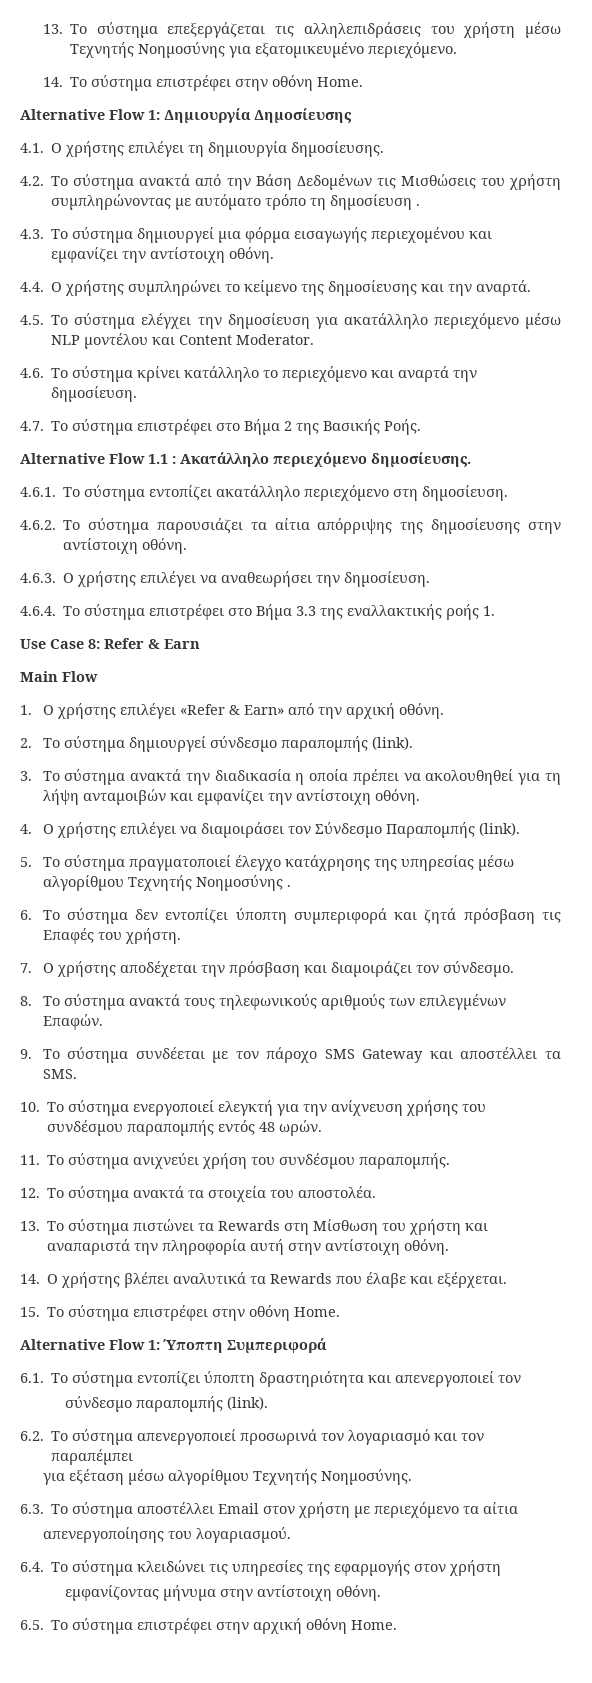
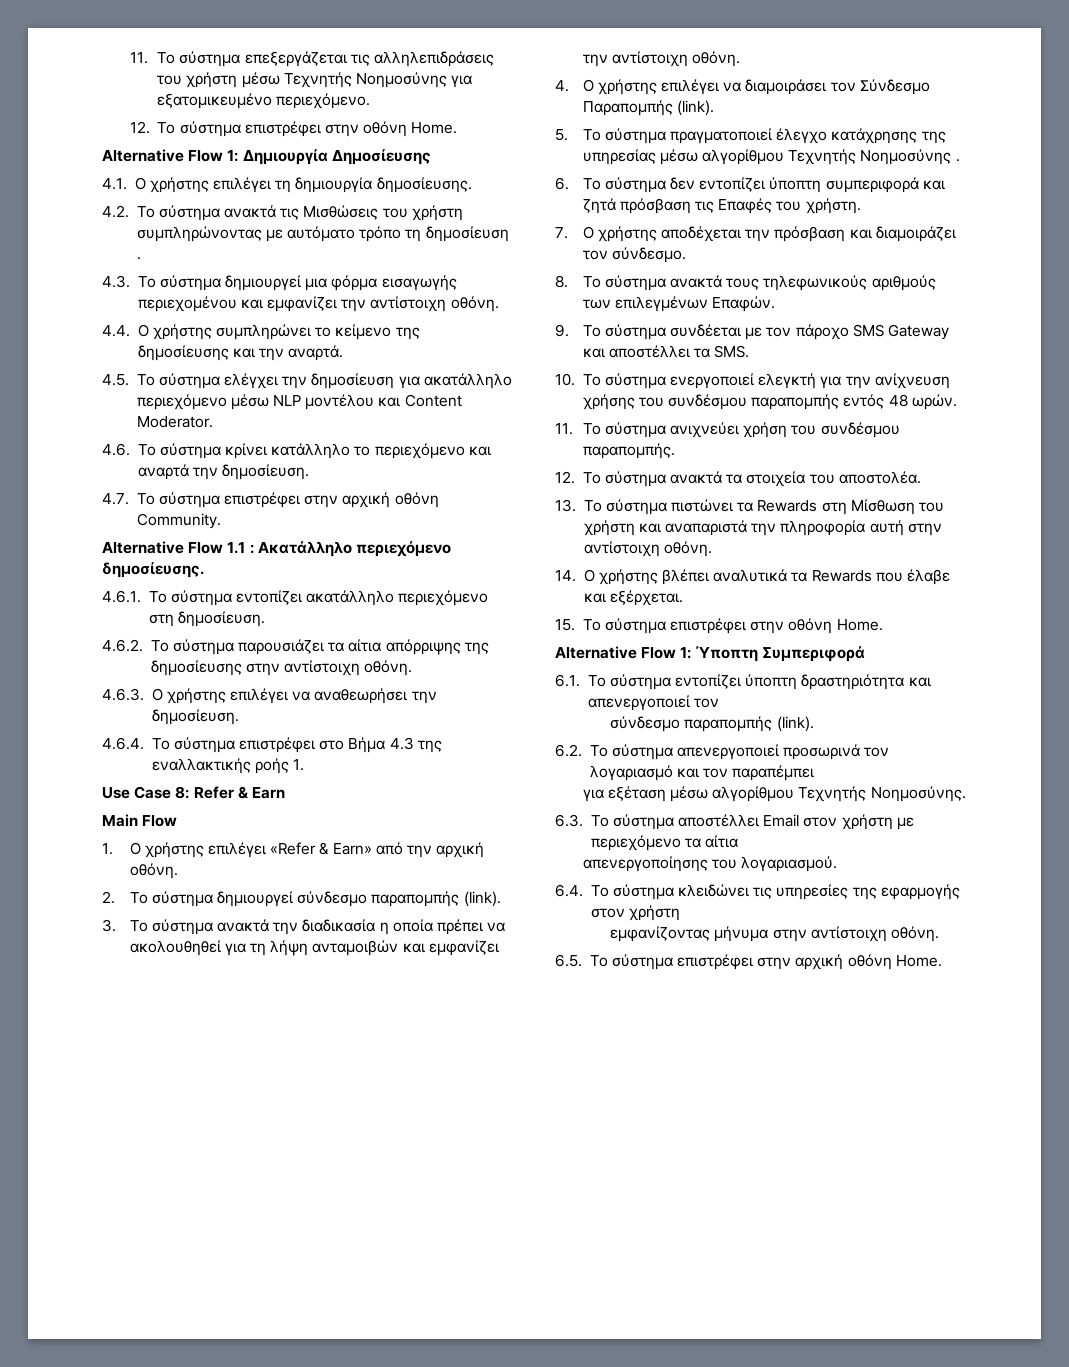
- 13. To σύστημα επεξεργάζεται τις αλληλεπιδράσεις του χρήστη μέσω Τεχνητής Νοημοσύνης για εξατομικευμένο περιεχόμενο.
+ 11. To σύστημα επεξεργάζεται τις αλληλεπιδράσεις του χρήστη μέσω Τεχνητής Νοημοσύνης για εξατομικευμένο περιεχόμενο.
- 14. Το σύστημα επιστρέφει στην οθόνη Home.
+ 12. Το σύστημα επιστρέφει στην οθόνη Home.
- 4.2. Το σύστημα ανακτά από την Βάση Δεδομένων τις Μισθώσεις του χρήστη συμπληρώνοντας με αυτόματο τρόπο τη δημοσίευση .
+ 4.2. Το σύστημα ανακτά τις Μισθώσεις του χρήστη συμπληρώνοντας με αυτόματο τρόπο τη δημοσίευση .
- 4.7. Το σύστημα επιστρέφει στο Βήμα 2 της Βασικής Ροής.
+ 4.7. Το σύστημα επιστρέφει στην αρχική οθόνη Community.
- 4.6.4. Το σύστημα επιστρέφει στο Βήμα 3.3 της εναλλακτικής ροής 1.
+ 4.6.4. Το σύστημα επιστρέφει στο Βήμα 4.3 της εναλλακτικής ροής 1.

